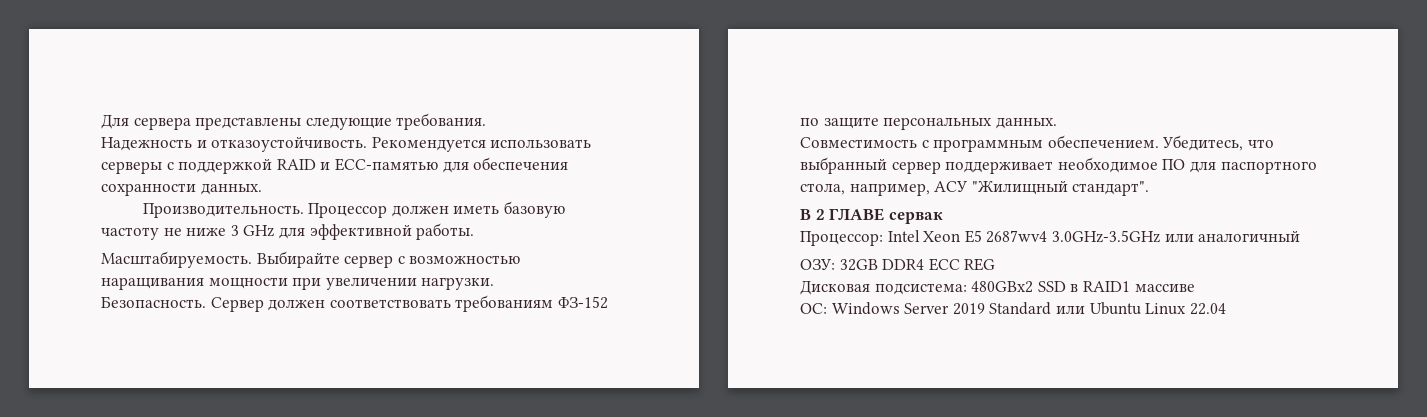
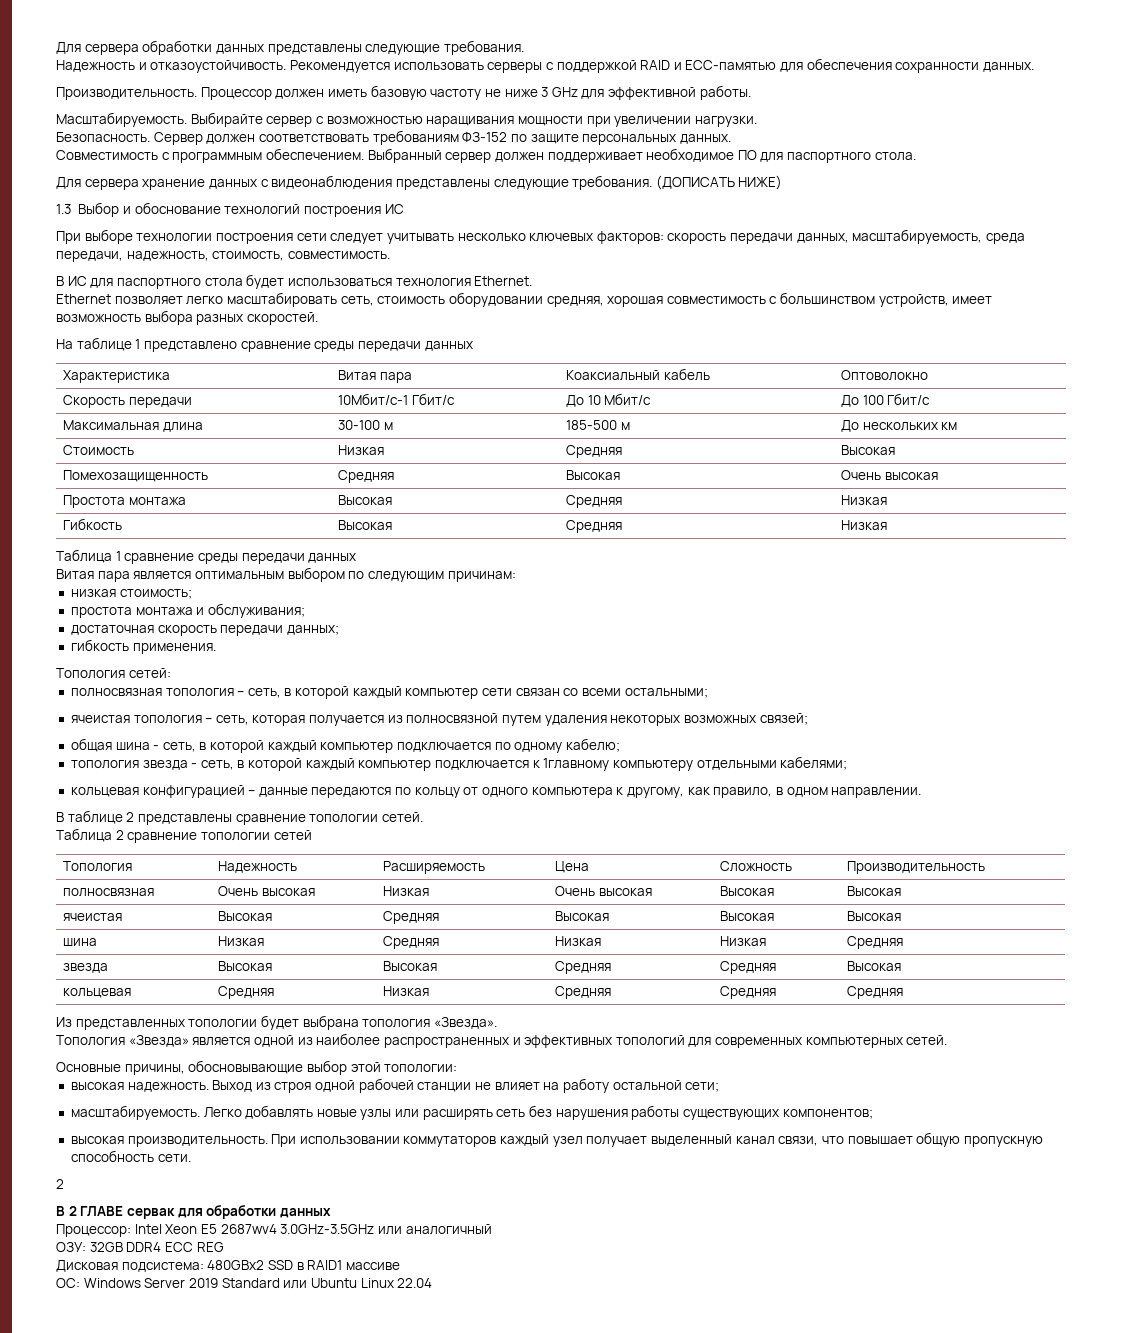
- Для сервера представлены следующие требования.
+ Для сервера обработки данных представлены следующие требования.
- Убедитесь, что выбранный сервер поддерживает необходимое ПО для паспортного стола, например, АСУ "Жилищный стандарт".
+ Выбранный сервер должен поддерживает необходимое ПО для паспортного стола.
+ Для сервера хранение данных с видеонаблюдения представлены следующие требования. (ДОПИСАТЬ НИЖЕ)
+ 1.3 Выбор и обоснование технологий построения ИС
+ При выборе технологии построения сети следует учитывать несколько ключевых факторов: скорость передачи данных, масштабируемость, среда передачи, надежность, стоимость, совместимость.
+ В ИС для паспортного стола будет использоваться технология Ethernet.
+ Ethernet позволяет легко масштабировать сеть, стоимость оборудовании средняя, хорошая совместимость с большинством устройств, имеет возможность выбора разных скоростей.
+ На таблице 1 представлено сравнение среды передачи данных
+ Характеристика | Витая пара | Коаксиальный кабель | Оптоволокно
+ Скорость передачи | 10Мбит/с-1 Гбит/с | До 10 Мбит/с | До 100 Гбит/с
+ Максимальная длина | 30-100 м | 185-500 м | До нескольких км
+ Стоимость | Низкая | Средняя | Высокая
+ Помехозащищенность | Средняя | Высокая | Очень высокая
+ Простота монтажа | Высокая | Средняя | Низкая
+ Гибкость | Высокая | Средняя | Низкая
+ Таблица 1 сравнение среды передачи данных
+ Витая пара является оптимальным выбором по следующим причинам:
+ низкая стоимость;
+ простота монтажа и обслуживания;
+ достаточная скорость передачи данных;
+ гибкость применения.
+ Топология сетей:
+ полносвязная топология – сеть, в которой каждый компьютер сети связан со всеми остальными;
+ ячеистая топология – сеть, которая получается из полносвязной путем удаления некоторых возможных связей;
+ общая шина - сеть, в которой каждый компьютер подключается по одному кабелю;
+ топология звезда - сеть, в которой каждый компьютер подключается к 1главному компьютеру отдельными кабелями;
+ кольцевая конфигурацией – данные передаются по кольцу от одного компьютера к другому, как правило, в одном направлении.
+ В таблице 2 представлены сравнение топологии сетей.
+ Таблица 2 сравнение топологии сетей
+ Топология | Надежность | Расширяемость | Цена | Сложность | Производительность
+ полносвязная | Очень высокая | Низкая | Очень высокая | Высокая | Высокая
+ ячеистая | Высокая | Средняя | Высокая | Высокая | Высокая
+ шина | Низкая | Средняя | Низкая | Низкая | Средняя
+ звезда | Высокая | Высокая | Средняя | Средняя | Высокая
+ кольцевая | Средняя | Низкая | Средняя | Средняя | Средняя
+ Из представленных топологии будет выбрана топология «Звезда».
+ Топология «Звезда» является одной из наиболее распространенных и эффективных топологий для современных компьютерных сетей.
+ Основные причины, обосновывающие выбор этой топологии:
+ высокая надежность. Выход из строя одной рабочей станции не влияет на работу остальной сети;
+ масштабируемость. Легко добавлять новые узлы или расширять сеть без нарушения работы существующих компонентов;
+ высокая производительность. При использовании коммутаторов каждый узел получает выделенный канал связи, что повышает общую пропускную способность сети.
+ 2
- В 2 ГЛАВЕ сервак
+ В 2 ГЛАВЕ сервак для обработки данных

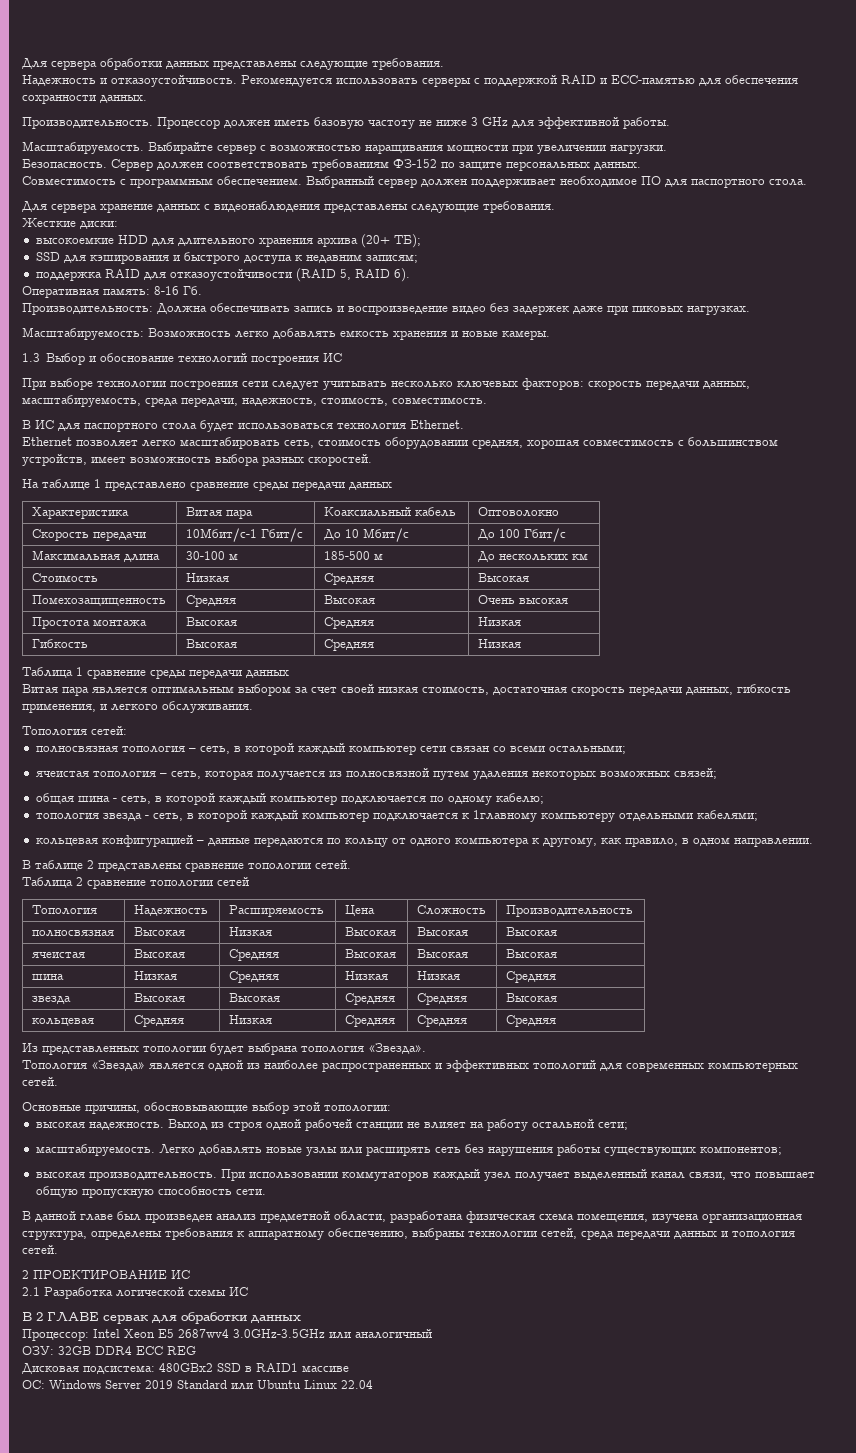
- Для сервера хранение данных с видеонаблюдения представлены следующие требования. (ДОПИСАТЬ НИЖЕ)
+ Для сервера хранение данных с видеонаблюдения представлены следующие требования.
+ Жесткие диски:
+ высокоемкие HDD для длительного хранения архива (20+ ТБ);
+ SSD для кэширования и быстрого доступа к недавним записям;
+ поддержка RAID для отказоустойчивости (RAID 5, RAID 6).
+ Оперативная память: 8-16 Гб.
+ Производительность: Должна обеспечивать запись и воспроизведение видео без задержек даже при пиковых нагрузках.
+ Масштабируемость: Возможность легко добавлять емкость хранения и новые камеры.
- Витая пара является оптимальным выбором по следующим причинам:
- низкая стоимость;
- простота монтажа и обслуживания;
- достаточная скорость передачи данных;
- гибкость применения.
+ Витая пара является оптимальным выбором за счет своей низкая стоимость, достаточная скорость передачи данных, гибкость применения, и легкого обслуживания.
- полносвязная | Очень высокая | Низкая | Очень высокая | Высокая | Высокая
+ полносвязная | Высокая | Низкая | Высокая | Высокая | Высокая
  При использовании коммутаторов каждый узел получает выделенный канал связи, что повышает общую пропускную способность сети.
- 2
+ В данной главе был произведен анализ предметной области, разработана физическая схема помещения, изучена организационная структура, определены требования к аппаратному обеспечению, выбраны технологии сетей, среда передачи данных и топология сетей.
+ 2 ПРОЕКТИРОВАНИЕ ИС
+ 2.1 Разработка логической схемы ИС

